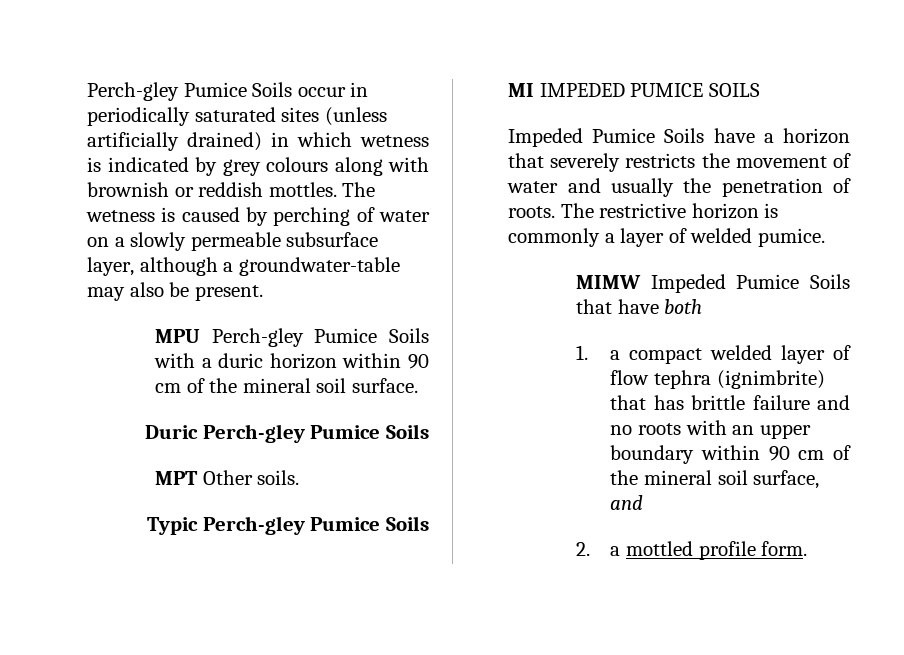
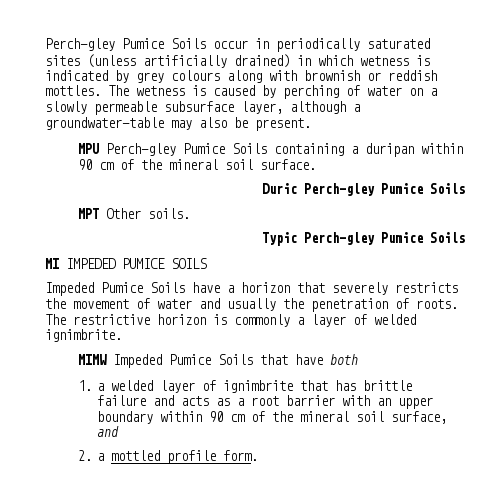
- MPU Perch-gley Pumice Soils with a duric horizon within 90 cm of the mineral soil surface.
+ MPU Perch-gley Pumice Soils containing a duripan within 90 cm of the mineral soil surface.
- The restrictive horizon is commonly a layer of welded pumice.
+ The restrictive horizon is commonly a layer of welded ignimbrite.
- 1. a compact welded layer of flow tephra (ignimbrite) that has brittle failure and no roots with an upper boundary within 90 cm of the mineral soil surface, and
+ 1. a welded layer of ignimbrite that has brittle failure and acts as a root barrier with an upper boundary within 90 cm of the mineral soil surface, and

